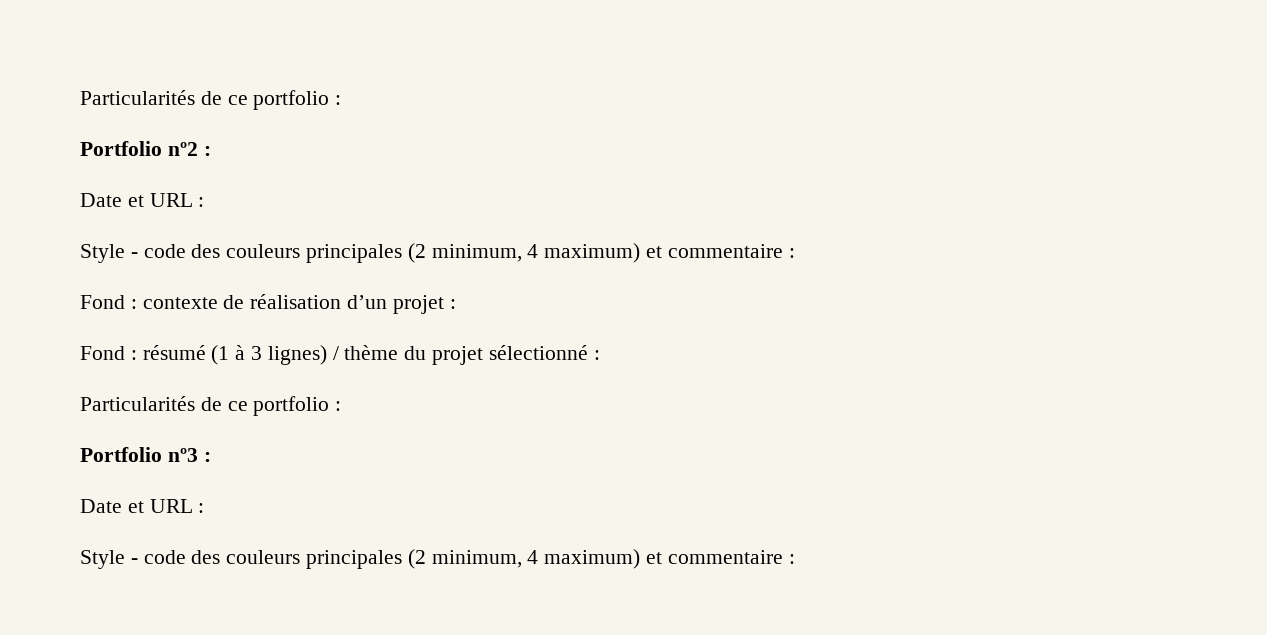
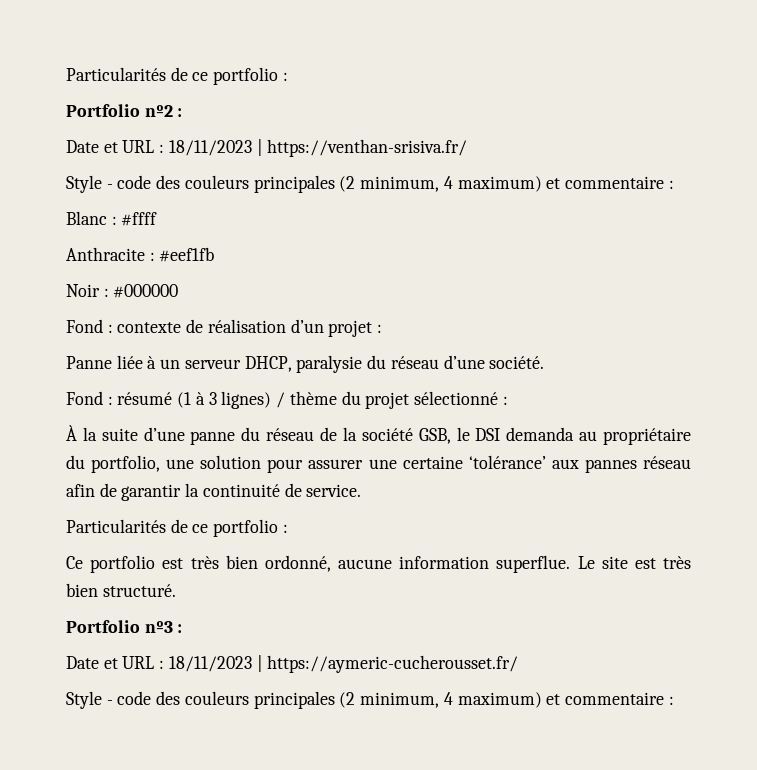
  Portfolio nº2 :
- Date et URL :
+ Date et URL : 18/11/2023 | https://venthan-srisiva.fr/
+ Blanc : #ffff
+ Anthracite : #eef1fb
+ Noir : #000000
+ Panne liée à un serveur DHCP, paralysie du réseau d’une société.
  Fond : résumé (1 à 3 lignes) / thème du projet sélectionné :
+ À la suite d’une panne du réseau de la société GSB, le DSI demanda au propriétaire du portfolio, une solution pour assurer une certaine ‘tolérance’ aux pannes réseau afin de garantir la continuité de service.
  Particularités de ce portfolio :
+ Ce portfolio est très bien ordonné, aucune information superflue. Le site est très bien structuré.
  Portfolio nº3 :
- Date et URL :
+ Date et URL : 18/11/2023 | https://aymeric-cucherousset.fr/

